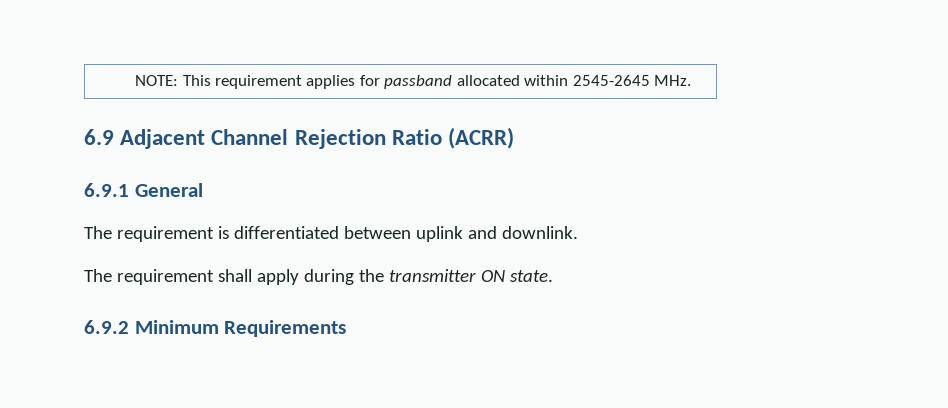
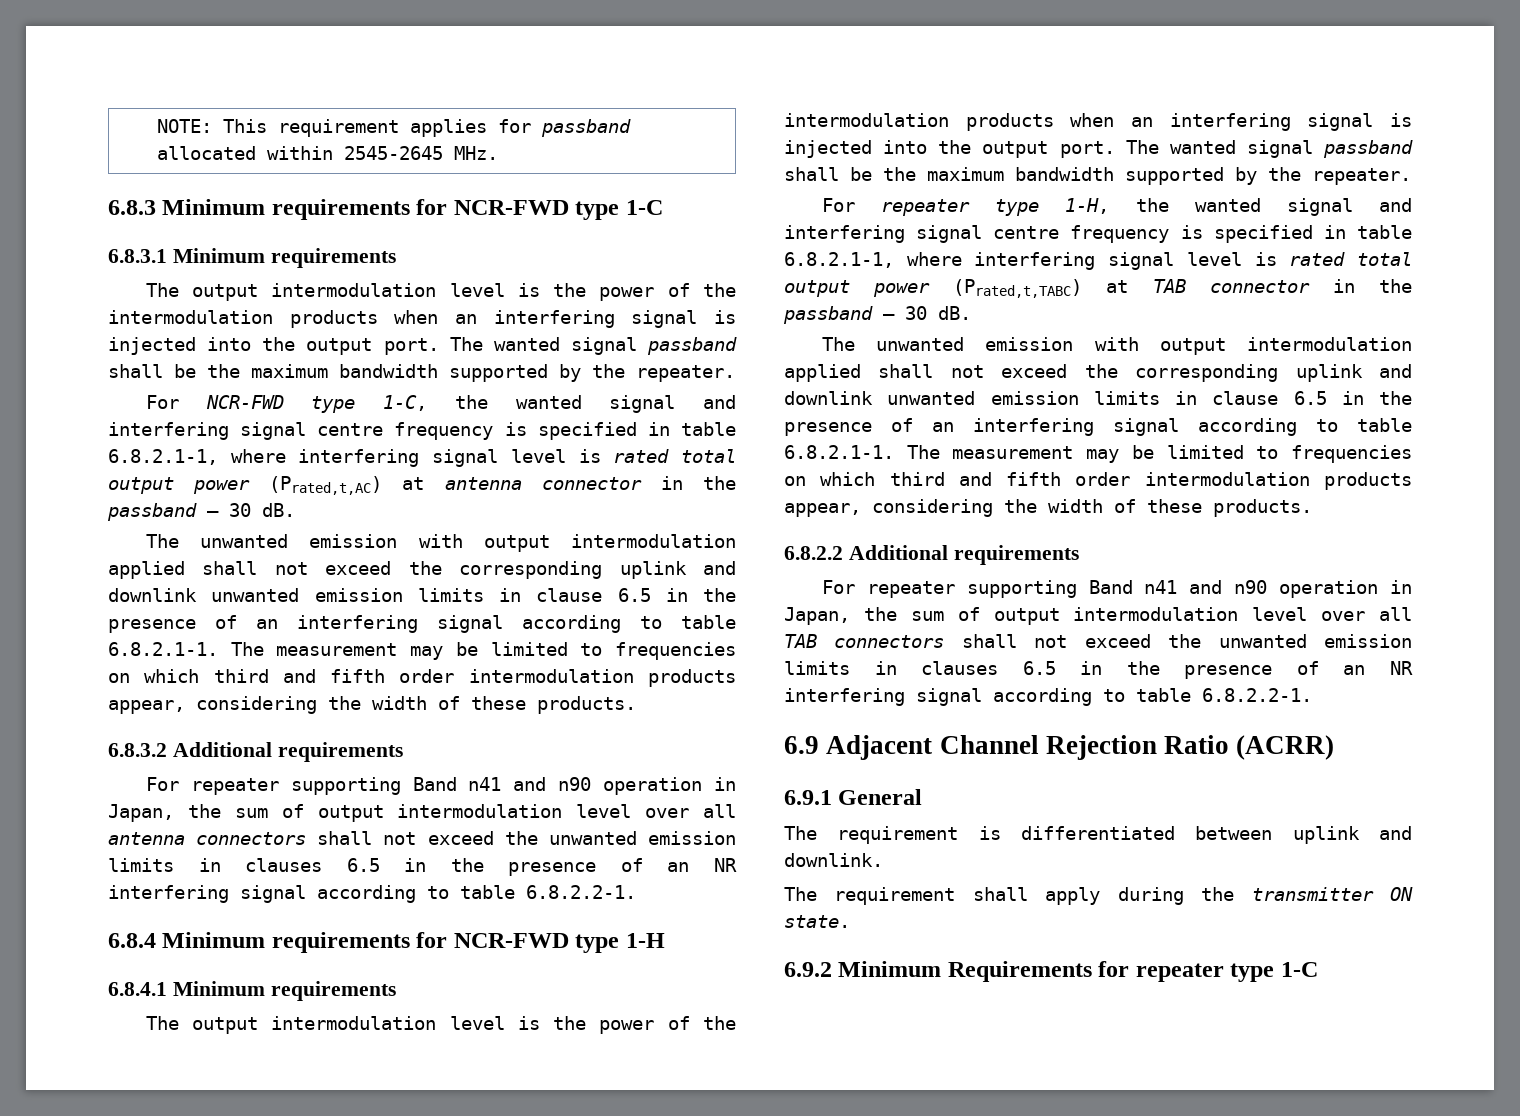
+ 6.8.3 Minimum requirements for NCR-FWD type 1-C
+ 6.8.3.1 Minimum requirements
+ The output intermodulation level is the power of the intermodulation products when an interfering signal is injected into the output port. The wanted signal passband shall be the maximum bandwidth supported by the repeater.
+ For NCR-FWD type 1-C, the wanted signal and interfering signal centre frequency is specified in table 6.8.2.1-1, where interfering signal level is rated total output power (Prated,t,AC) at antenna connector in the passband – 30 dB.
+ The unwanted emission with output intermodulation applied shall not exceed the corresponding uplink and downlink unwanted emission limits in clause 6.5 in the presence of an interfering signal according to table 6.8.2.1-1. The measurement may be limited to frequencies on which third and fifth order intermodulation products appear, considering the width of these products.
+ 6.8.3.2 Additional requirements
+ For repeater supporting Band n41 and n90 operation in Japan, the sum of output intermodulation level over all antenna connectors shall not exceed the unwanted emission limits in clauses 6.5 in the presence of an NR interfering signal according to table 6.8.2.2-1.
+ 6.8.4 Minimum requirements for NCR-FWD type 1-H
+ 6.8.4.1 Minimum requirements
+ The output intermodulation level is the power of the intermodulation products when an interfering signal is injected into the output port. The wanted signal passband shall be the maximum bandwidth supported by the repeater.
+ For repeater type 1-H, the wanted signal and interfering signal centre frequency is specified in table 6.8.2.1-1, where interfering signal level is rated total output power (Prated,t,TABC) at TAB connector in the passband – 30 dB.
+ The unwanted emission with output intermodulation applied shall not exceed the corresponding uplink and downlink unwanted emission limits in clause 6.5 in the presence of an interfering signal according to table 6.8.2.1-1. The measurement may be limited to frequencies on which third and fifth order intermodulation products appear, considering the width of these products.
+ 6.8.2.2 Additional requirements
+ For repeater supporting Band n41 and n90 operation in Japan, the sum of output intermodulation level over all TAB connectors shall not exceed the unwanted emission limits in clauses 6.5 in the presence of an NR interfering signal according to table 6.8.2.2-1.
- 6.9.2 Minimum Requirements
+ 6.9.2 Minimum Requirements for repeater type 1-C

